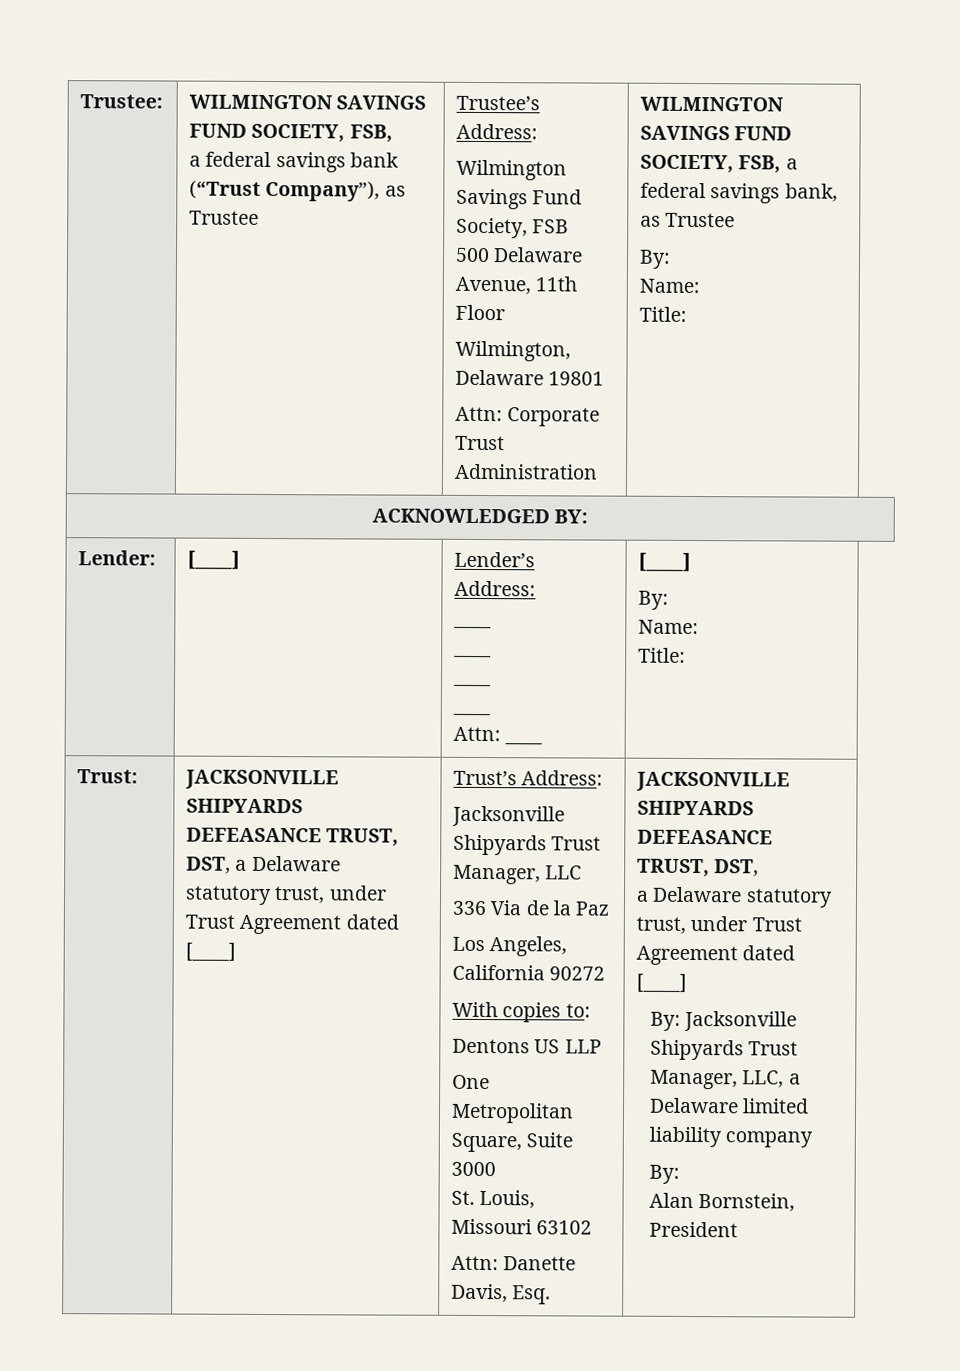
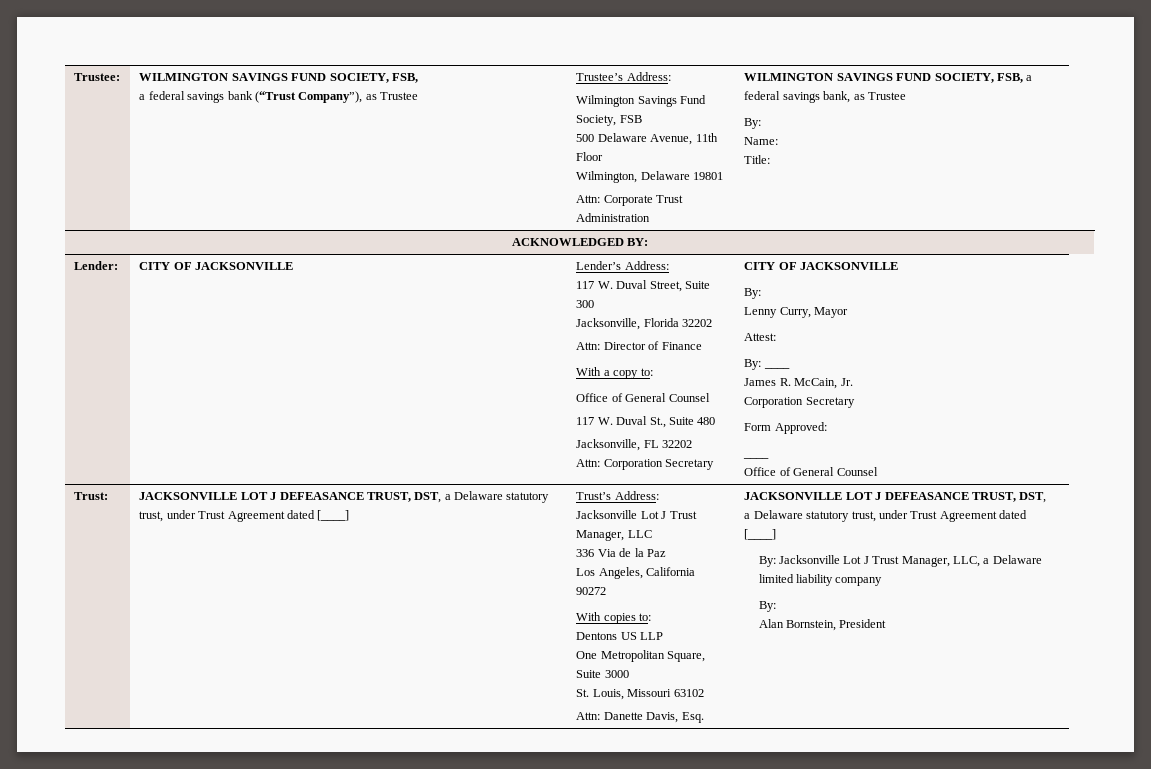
- Lender: | [____]
+ Lender: | CITY OF JACKSONVILLE
  Lender’s Address:
+ 117 W. Duval Street, Suite 300
+ Jacksonville, Florida 32202
+ Attn: Director of Finance
+ With a copy to:
+ Office of General Counsel
+ 117 W. Duval St., Suite 480
+ Jacksonville, FL 32202
+ Attn: Corporation Secretary | CITY OF JACKSONVILLE
+ By:
+ Lenny Curry, Mayor
+ Attest:
+ By: ____
+ James R. McCain, Jr.
+ Corporation Secretary
+ Form Approved:
  ____
- ____
- ____
- ____
- Attn: ____ | [____]
- By:
- Name:
- Title:
+ Office of General Counsel
- JACKSONVILLE SHIPYARDS DEFEASANCE TRUST, DST, a Delaware statutory trust, under Trust Agreement dated [____]
+ JACKSONVILLE LOT J DEFEASANCE TRUST, DST, a Delaware statutory trust, under Trust Agreement dated [____]
- Jacksonville Shipyards Trust Manager, LLC
+ Jacksonville Lot J Trust Manager, LLC
- Attn: Danette Davis, Esq. | JACKSONVILLE SHIPYARDS DEFEASANCE TRUST, DST,
+ Attn: Danette Davis, Esq. | JACKSONVILLE LOT J DEFEASANCE TRUST, DST,
- By: Jacksonville Shipyards Trust Manager, LLC, a Delaware limited liability company
+ By: Jacksonville Lot J Trust Manager, LLC, a Delaware limited liability company

